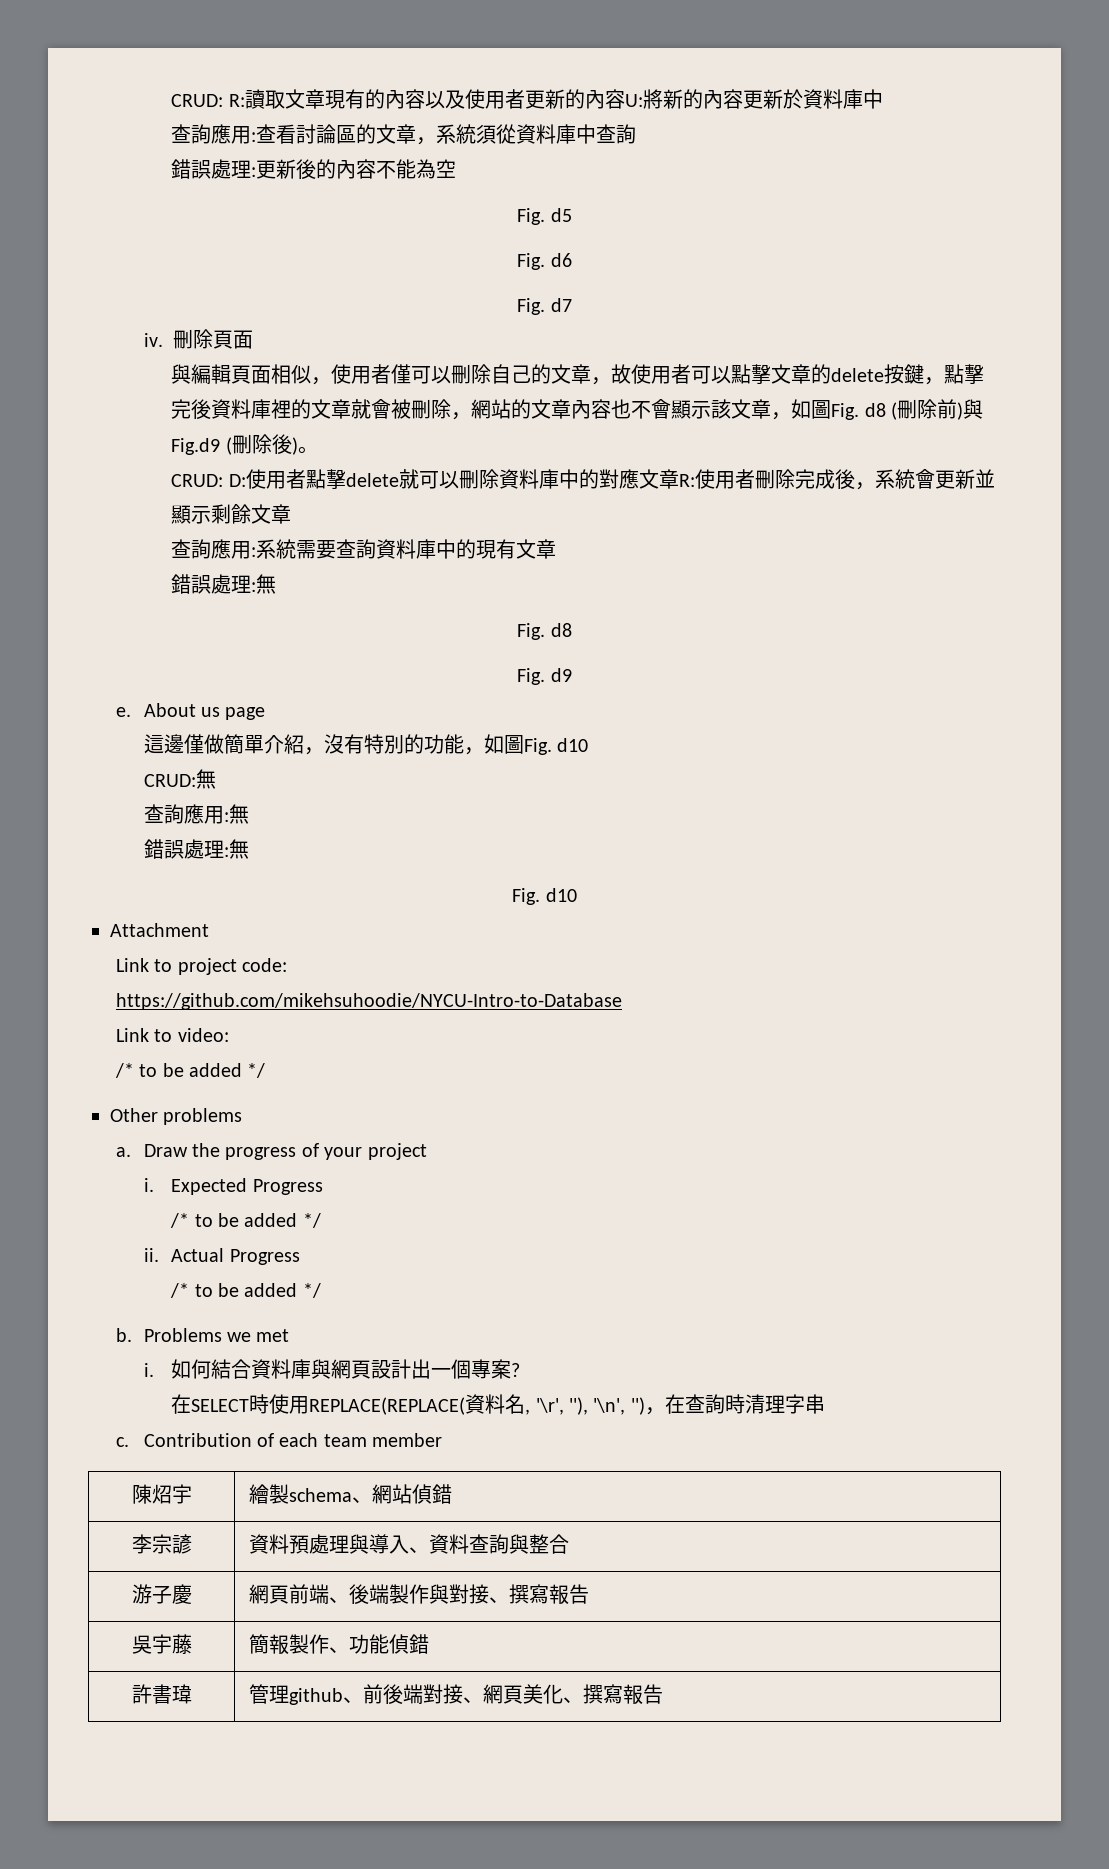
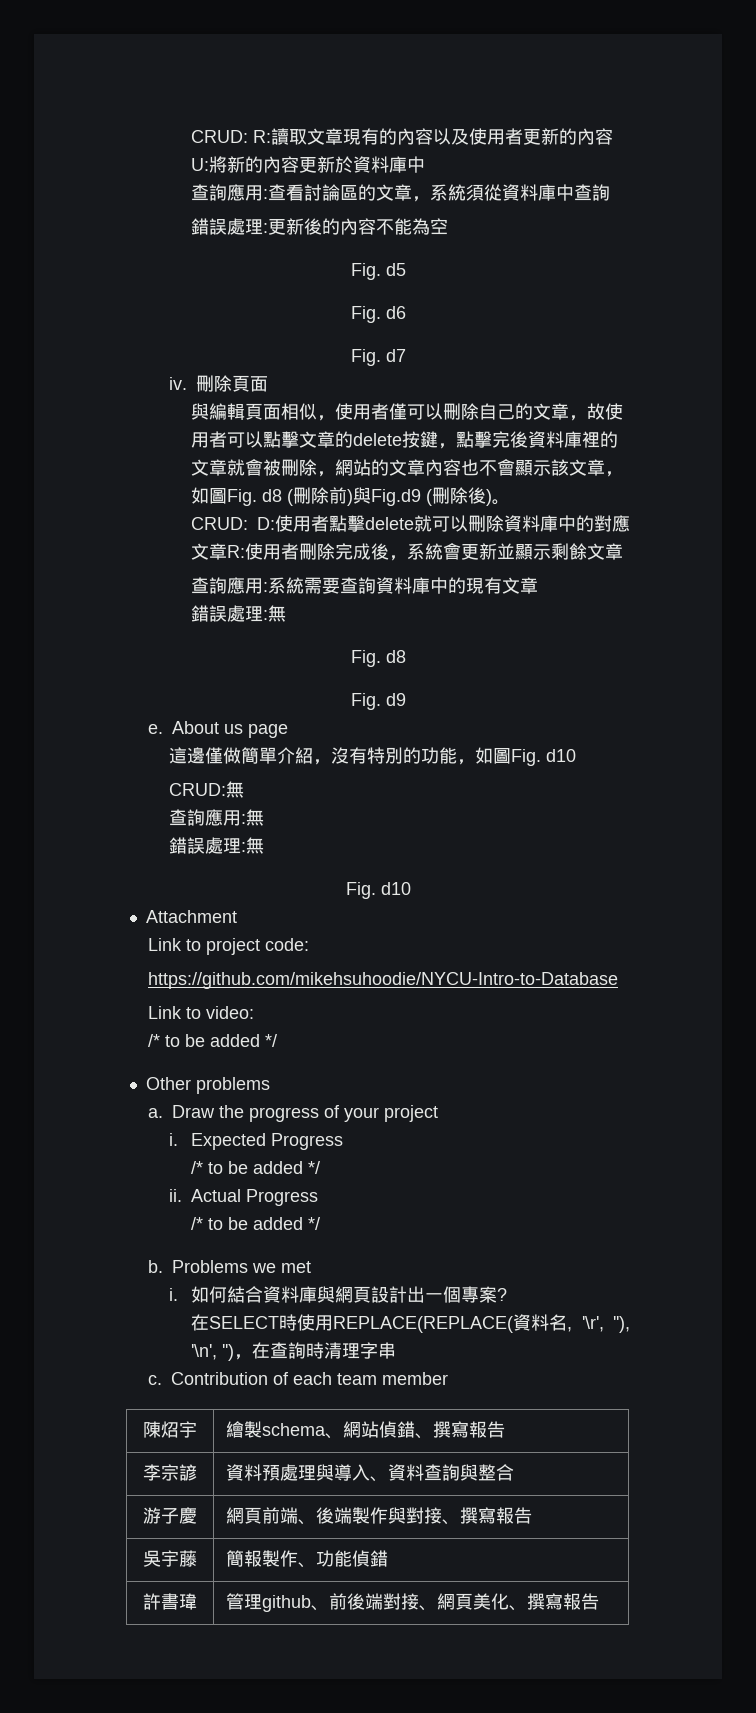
- 陳炤宇 | 繪製schema、網站偵錯
+ 陳炤宇 | 繪製schema、網站偵錯、撰寫報告

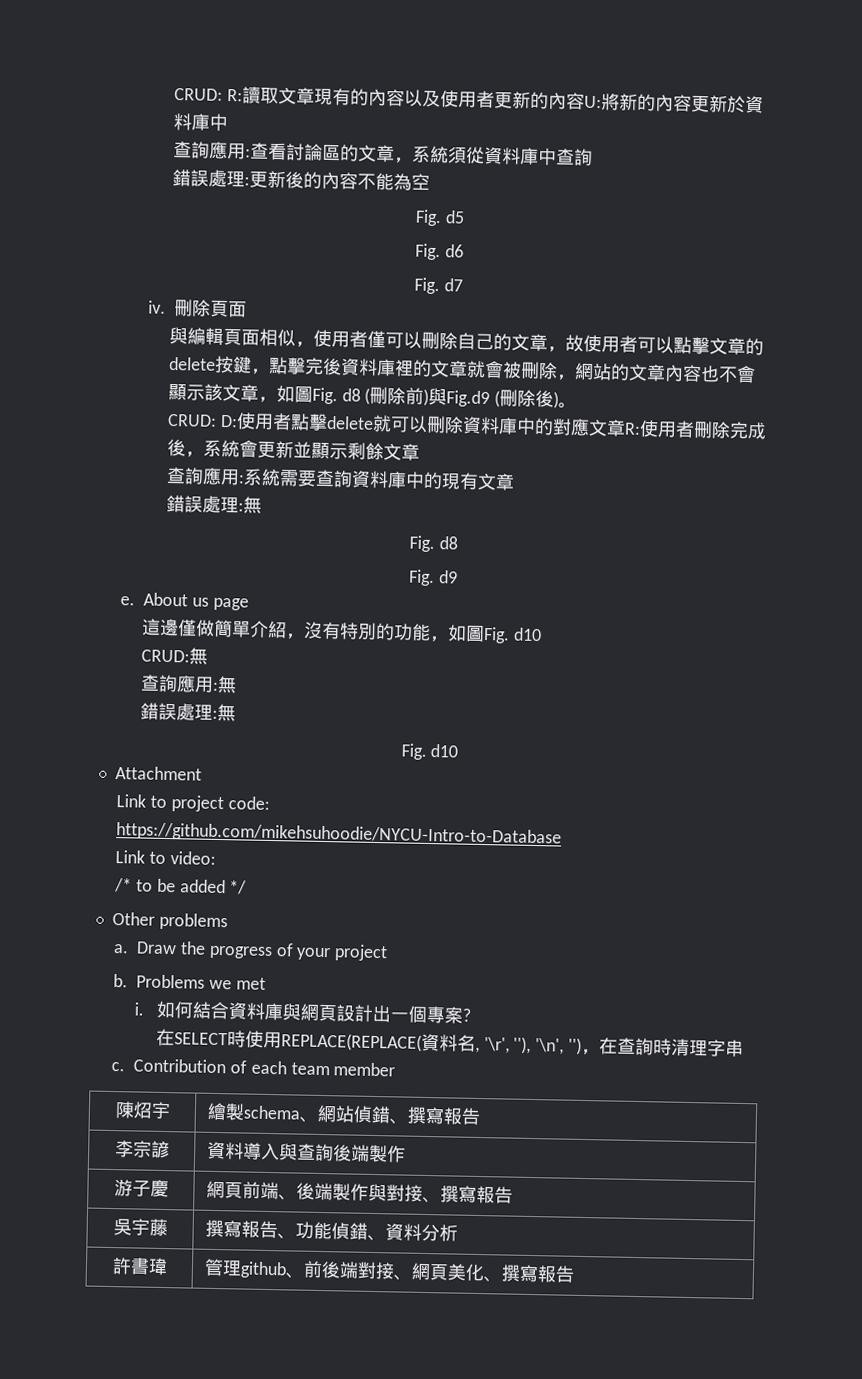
- i. Expected Progress
- /* to be added */
- ii. Actual Progress
- /* to be added */
- 李宗諺 | 資料預處理與導入、資料查詢與整合
+ 李宗諺 | 資料導入與查詢後端製作
- 吳宇藤 | 簡報製作、功能偵錯
+ 吳宇藤 | 撰寫報告、功能偵錯、資料分析

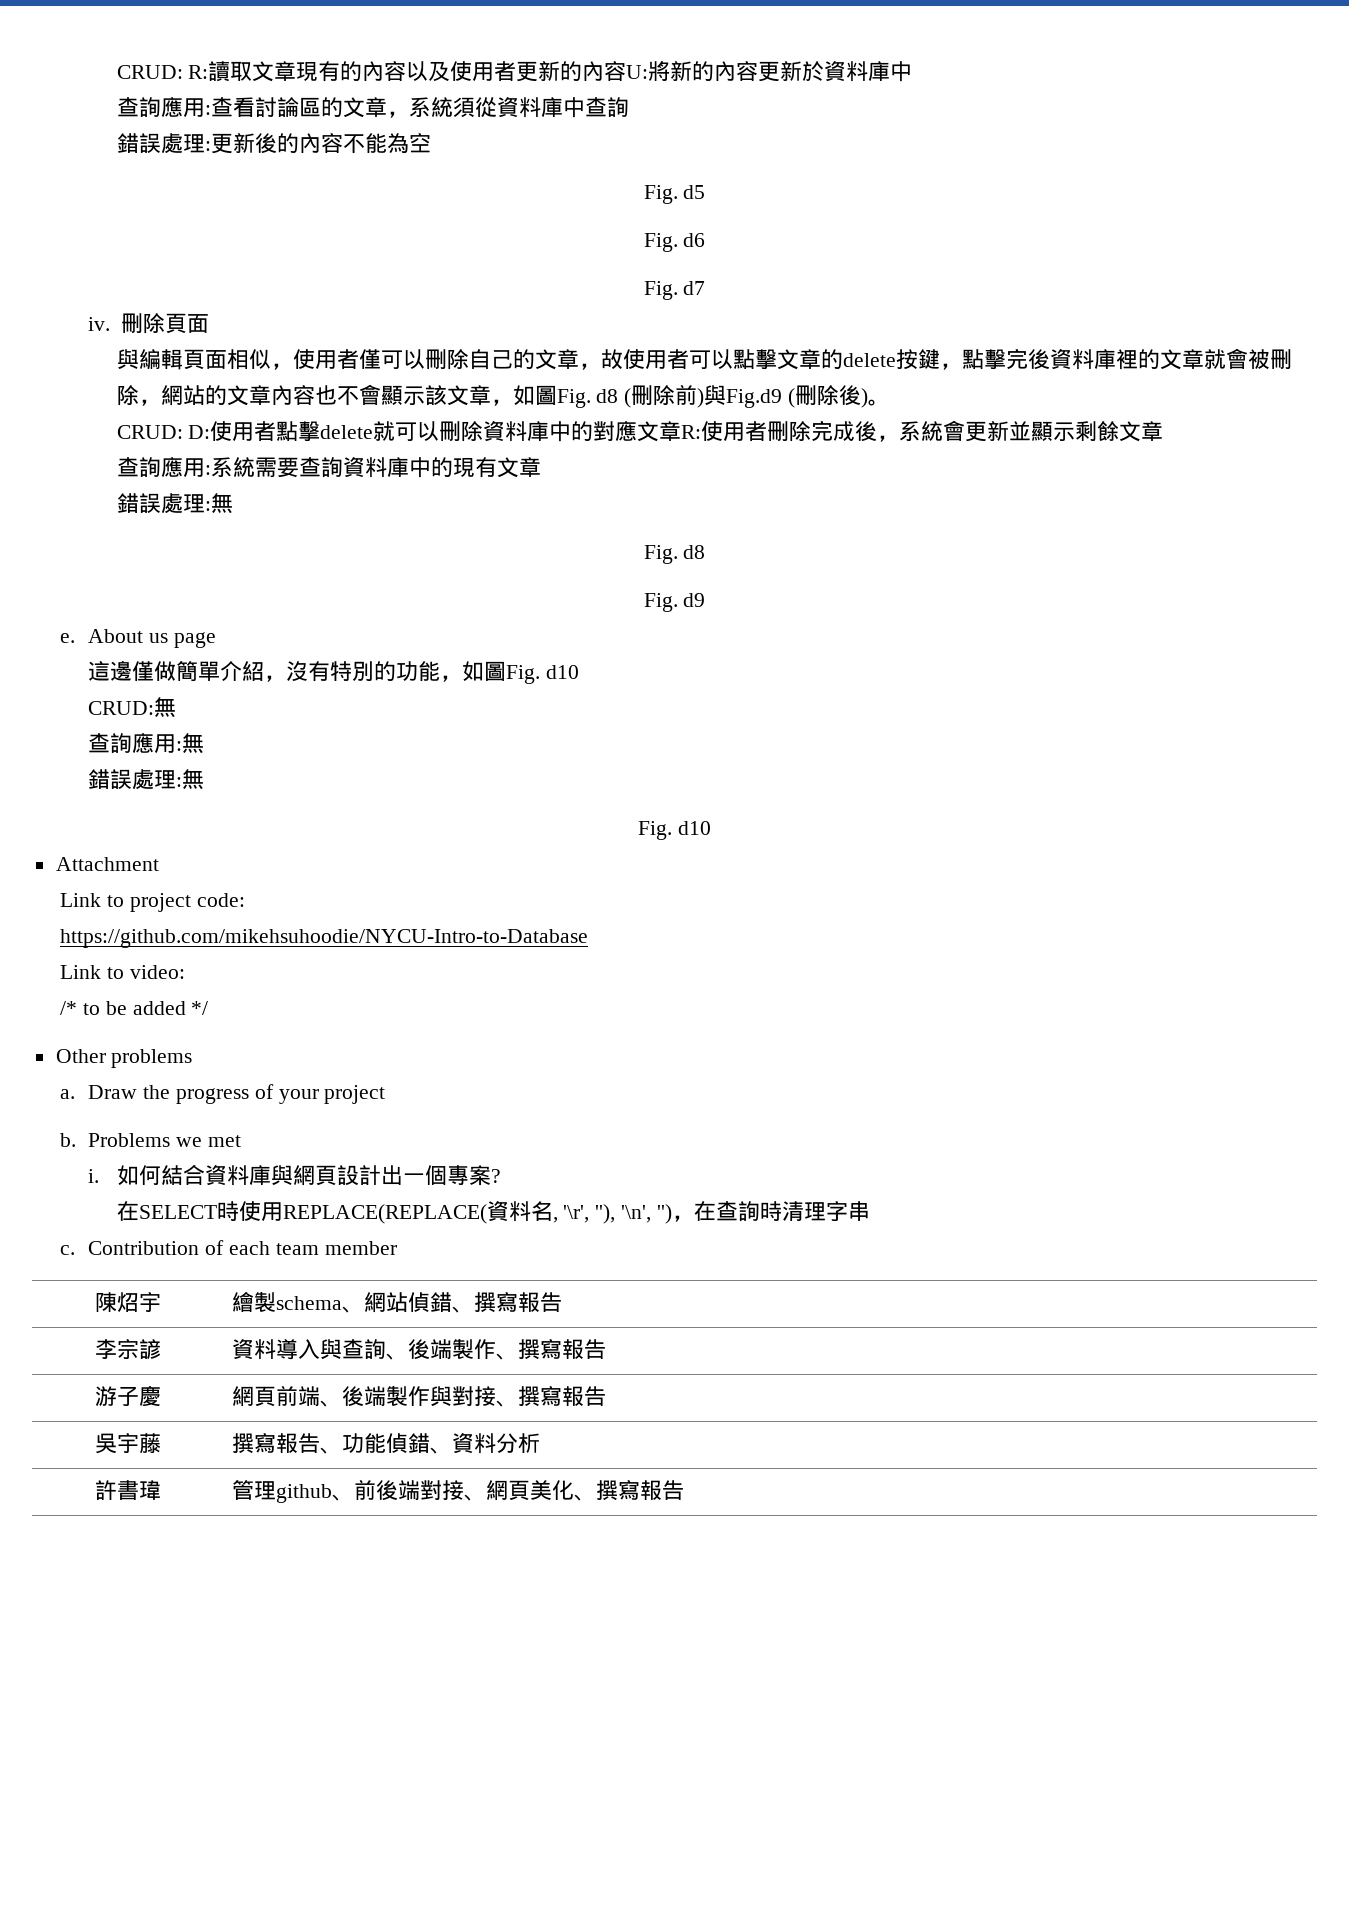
- 李宗諺 | 資料導入與查詢後端製作
+ 李宗諺 | 資料導入與查詢、後端製作、撰寫報告

